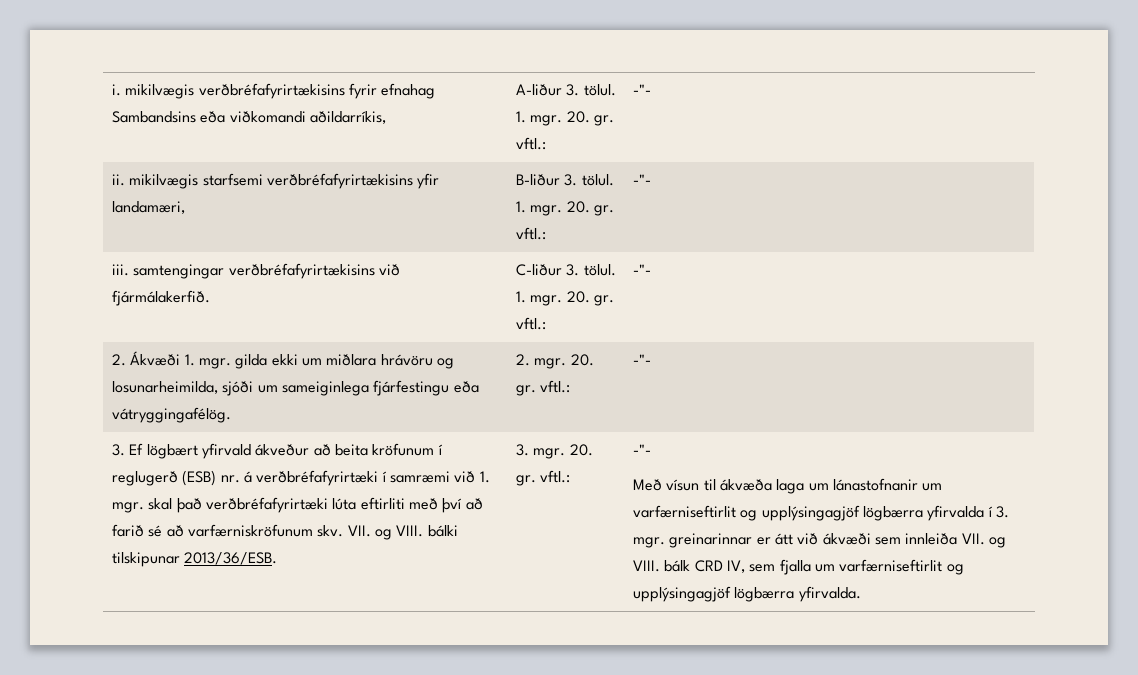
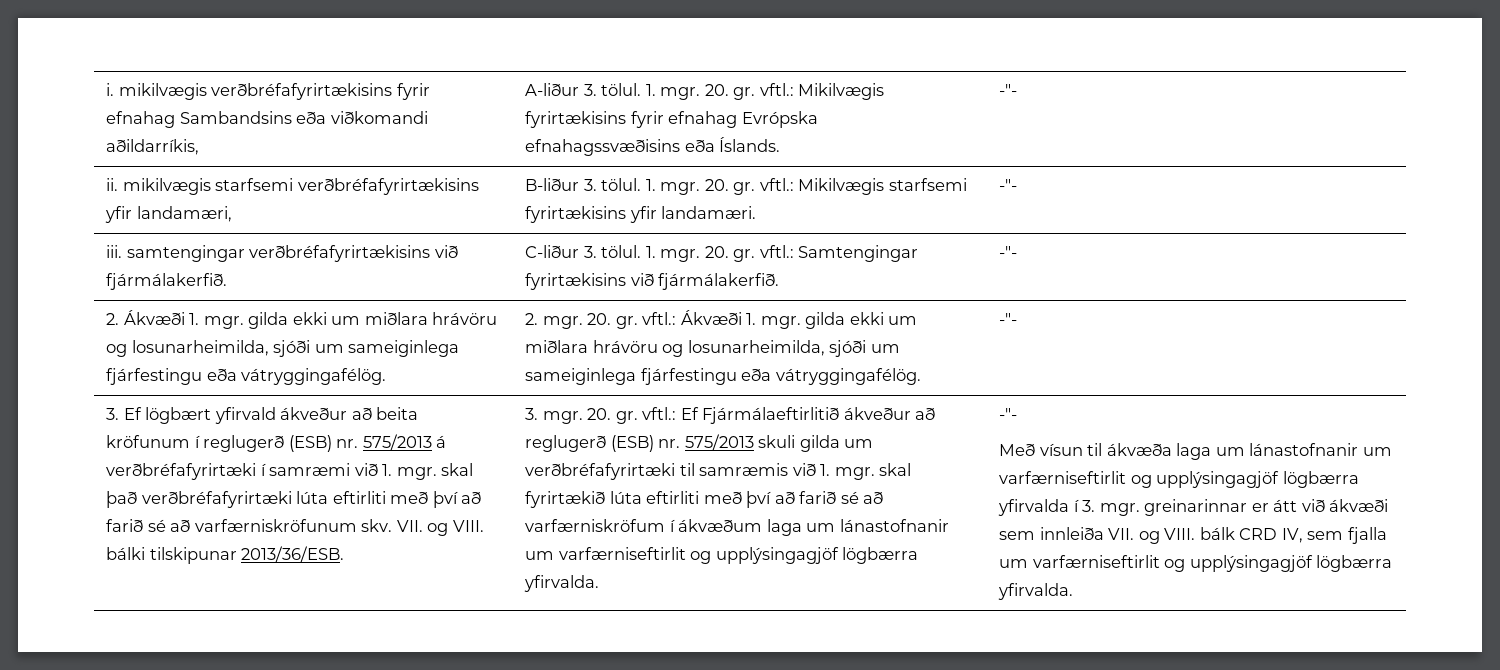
- i. mikilvægis verðbréfafyrirtækisins fyrir efnahag Sambandsins eða viðkomandi aðildarríkis, | A-liður 3. tölul. 1. mgr. 20. gr. vftl.: | -"-
+ i. mikilvægis verðbréfafyrirtækisins fyrir efnahag Sambandsins eða viðkomandi aðildarríkis, | A-liður 3. tölul. 1. mgr. 20. gr. vftl.: Mikilvægis fyrirtækisins fyrir efnahag Evrópska efnahagssvæðisins eða Íslands. | -"-
- ii. mikilvægis starfsemi verðbréfafyrirtækisins yfir landamæri, | B-liður 3. tölul. 1. mgr. 20. gr. vftl.: | -"-
+ ii. mikilvægis starfsemi verðbréfafyrirtækisins yfir landamæri, | B-liður 3. tölul. 1. mgr. 20. gr. vftl.: Mikilvægis starfsemi fyrirtækisins yfir landamæri. | -"-
- iii. samtengingar verðbréfafyrirtækisins við fjármálakerfið. | C-liður 3. tölul. 1. mgr. 20. gr. vftl.: | -"-
+ iii. samtengingar verðbréfafyrirtækisins við fjármálakerfið. | C-liður 3. tölul. 1. mgr. 20. gr. vftl.: Samtengingar fyrirtækisins við fjármálakerfið. | -"-
- 2. Ákvæði 1. mgr. gilda ekki um miðlara hrávöru og losunarheimilda, sjóði um sameiginlega fjárfestingu eða vátryggingafélög. | 2. mgr. 20. gr. vftl.: | -"-
+ 2. Ákvæði 1. mgr. gilda ekki um miðlara hrávöru og losunarheimilda, sjóði um sameiginlega fjárfestingu eða vátryggingafélög. | 2. mgr. 20. gr. vftl.: Ákvæði 1. mgr. gilda ekki um miðlara hrávöru og losunarheimilda, sjóði um sameiginlega fjárfestingu eða vátryggingafélög. | -"-
- 3. Ef lögbært yfirvald ákveður að beita kröfunum í reglugerð (ESB) nr. á verðbréfafyrirtæki í samræmi við 1. mgr. skal það verðbréfafyrirtæki lúta eftirliti með því að farið sé að varfærniskröfunum skv.
+ 3. Ef lögbært yfirvald ákveður að beita kröfunum í reglugerð (ESB) nr. 575/2013 á verðbréfafyrirtæki í samræmi við 1. mgr. skal það verðbréfafyrirtæki lúta eftirliti með því að farið sé að varfærniskröfunum skv.
- 3. mgr. 20. gr. vftl.:
+ 3. mgr. 20. gr. vftl.: Ef Fjármálaeftirlitið ákveður að reglugerð (ESB) nr. 575/2013 skuli gilda um verðbréfafyrirtæki til samræmis við 1. mgr. skal fyrirtækið lúta eftirliti með því að farið sé að varfærniskröfum í ákvæðum laga um lánastofnanir um varfærniseftirlit og upplýsingagjöf lögbærra yfirvalda.

